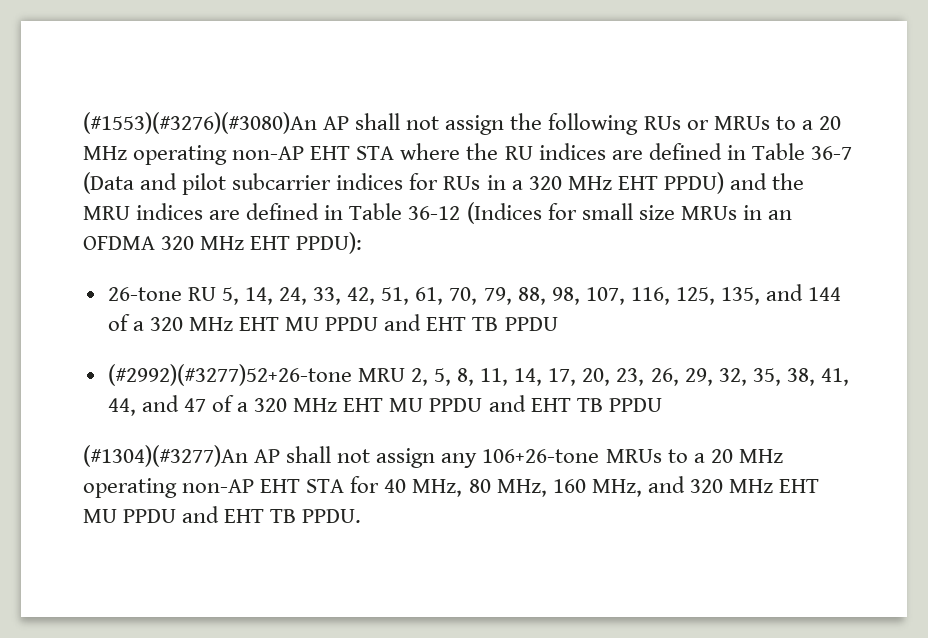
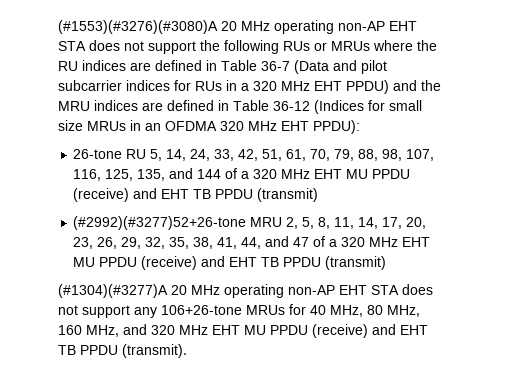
- (#1553)(#3276)(#3080)An AP shall not assign the following RUs or MRUs to a 20 MHz operating non-AP EHT STA where the RU indices are defined in Table 36-7 (Data and pilot subcarrier indices for RUs in a 320 MHz EHT PPDU) and the MRU indices are defined in Table 36-12 (Indices for small size MRUs in an OFDMA 320 MHz EHT PPDU):
+ (#1553)(#3276)(#3080)A 20 MHz operating non-AP EHT STA does not support the following RUs or MRUs where the RU indices are defined in Table 36-7 (Data and pilot subcarrier indices for RUs in a 320 MHz EHT PPDU) and the MRU indices are defined in Table 36-12 (Indices for small size MRUs in an OFDMA 320 MHz EHT PPDU):
- 26-tone RU 5, 14, 24, 33, 42, 51, 61, 70, 79, 88, 98, 107, 116, 125, 135, and 144 of a 320 MHz EHT MU PPDU and EHT TB PPDU
+ 26-tone RU 5, 14, 24, 33, 42, 51, 61, 70, 79, 88, 98, 107, 116, 125, 135, and 144 of a 320 MHz EHT MU PPDU (receive) and EHT TB PPDU (transmit)
- (#2992)(#3277)52+26-tone MRU 2, 5, 8, 11, 14, 17, 20, 23, 26, 29, 32, 35, 38, 41, 44, and 47 of a 320 MHz EHT MU PPDU and EHT TB PPDU
- (#1304)(#3277)An AP shall not assign any 106+26-tone MRUs to a 20 MHz operating non-AP EHT STA for 40 MHz, 80 MHz, 160 MHz, and 320 MHz EHT MU PPDU and EHT TB PPDU.
+ (#2992)(#3277)52+26-tone MRU 2, 5, 8, 11, 14, 17, 20, 23, 26, 29, 32, 35, 38, 41, 44, and 47 of a 320 MHz EHT MU PPDU (receive) and EHT TB PPDU (transmit)
+ (#1304)(#3277)A 20 MHz operating non-AP EHT STA does not support any 106+26-tone MRUs for 40 MHz, 80 MHz, 160 MHz, and 320 MHz EHT MU PPDU (receive) and EHT TB PPDU (transmit).

